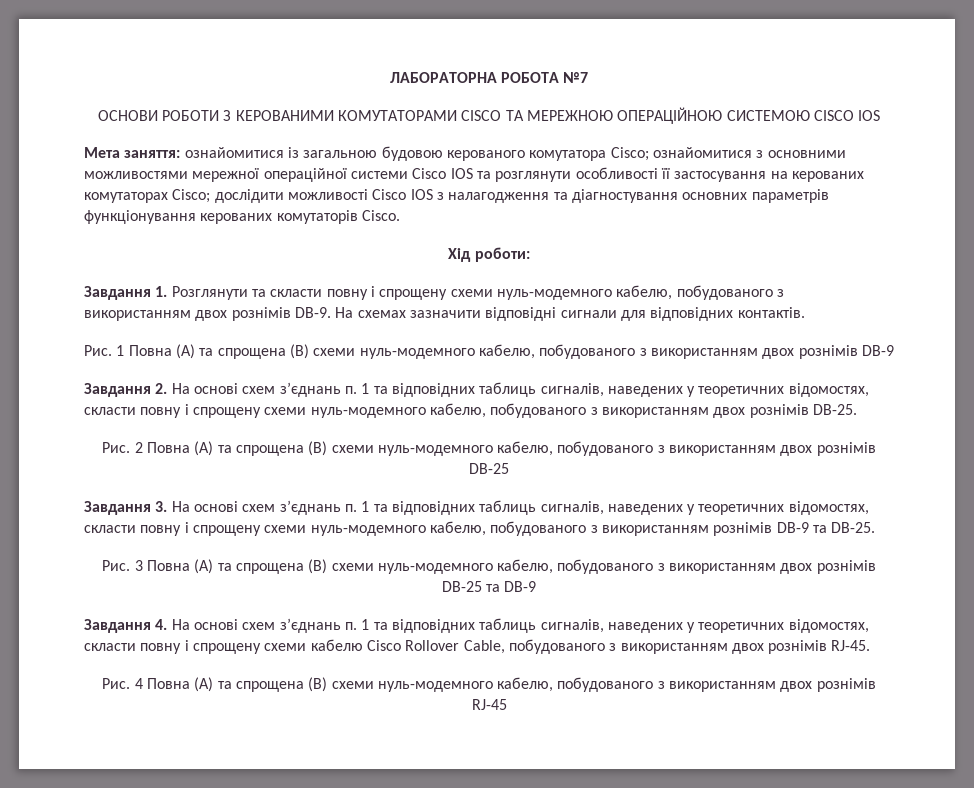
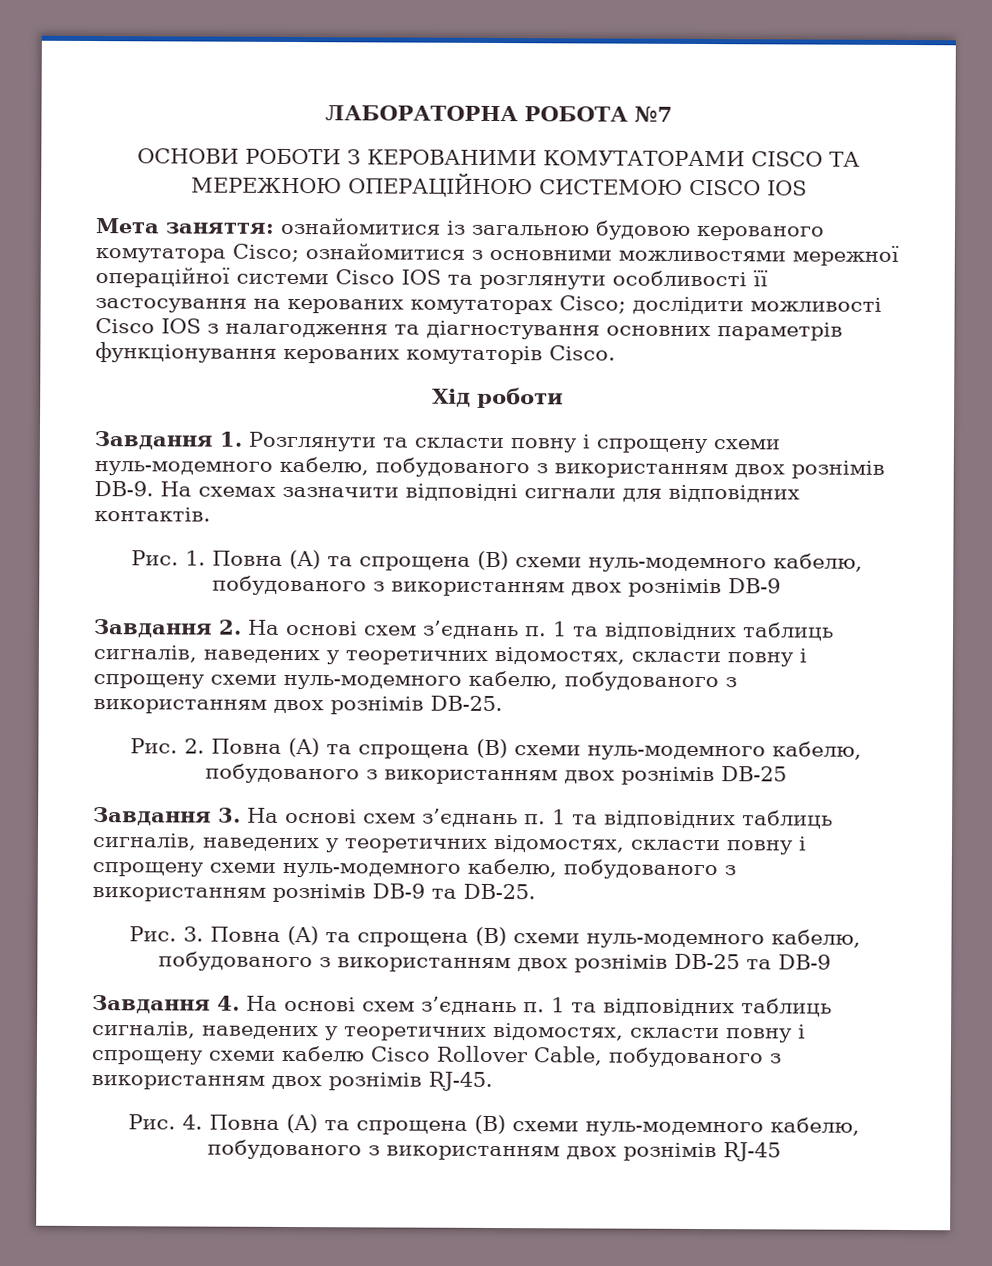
- Хід роботи:
+ Хід роботи
- Рис. 1 Повна (A) та спрощена (B) схеми нуль-модемного кабелю, побудованого з використанням двох рознімів DB-9
+ Рис. 1. Повна (A) та спрощена (B) схеми нуль-модемного кабелю, побудованого з використанням двох рознімів DB-9
- Рис. 2 Повна (A) та спрощена (B) схеми нуль-модемного кабелю, побудованого з використанням двох рознімів DB-25
+ Рис. 2. Повна (A) та спрощена (B) схеми нуль-модемного кабелю, побудованого з використанням двох рознімів DB-25
- Рис. 3 Повна (A) та спрощена (B) схеми нуль-модемного кабелю, побудованого з використанням двох рознімів DB-25 та DB-9
+ Рис. 3. Повна (A) та спрощена (B) схеми нуль-модемного кабелю, побудованого з використанням двох рознімів DB-25 та DB-9
- Рис. 4 Повна (A) та спрощена (B) схеми нуль-модемного кабелю, побудованого з використанням двох рознімів RJ-45
+ Рис. 4. Повна (A) та спрощена (B) схеми нуль-модемного кабелю, побудованого з використанням двох рознімів RJ-45

